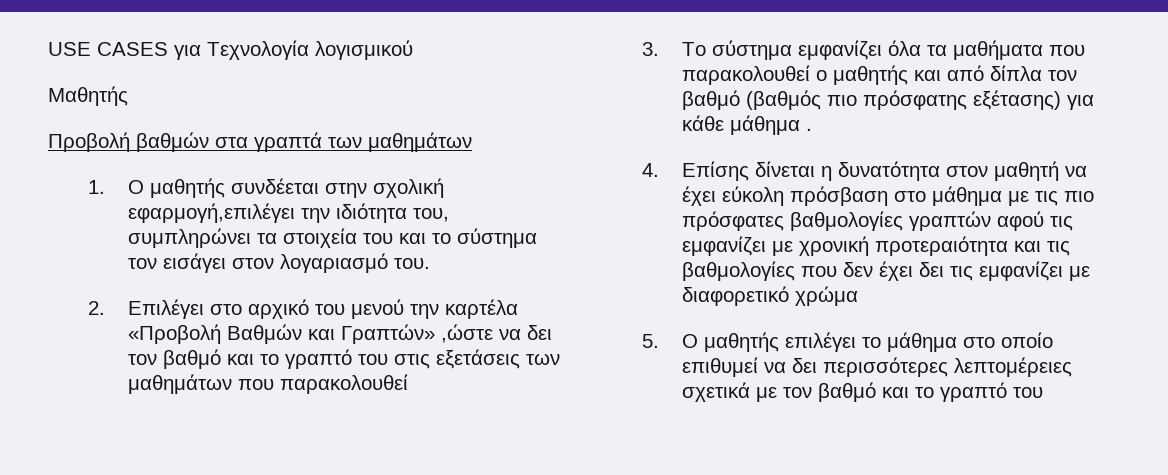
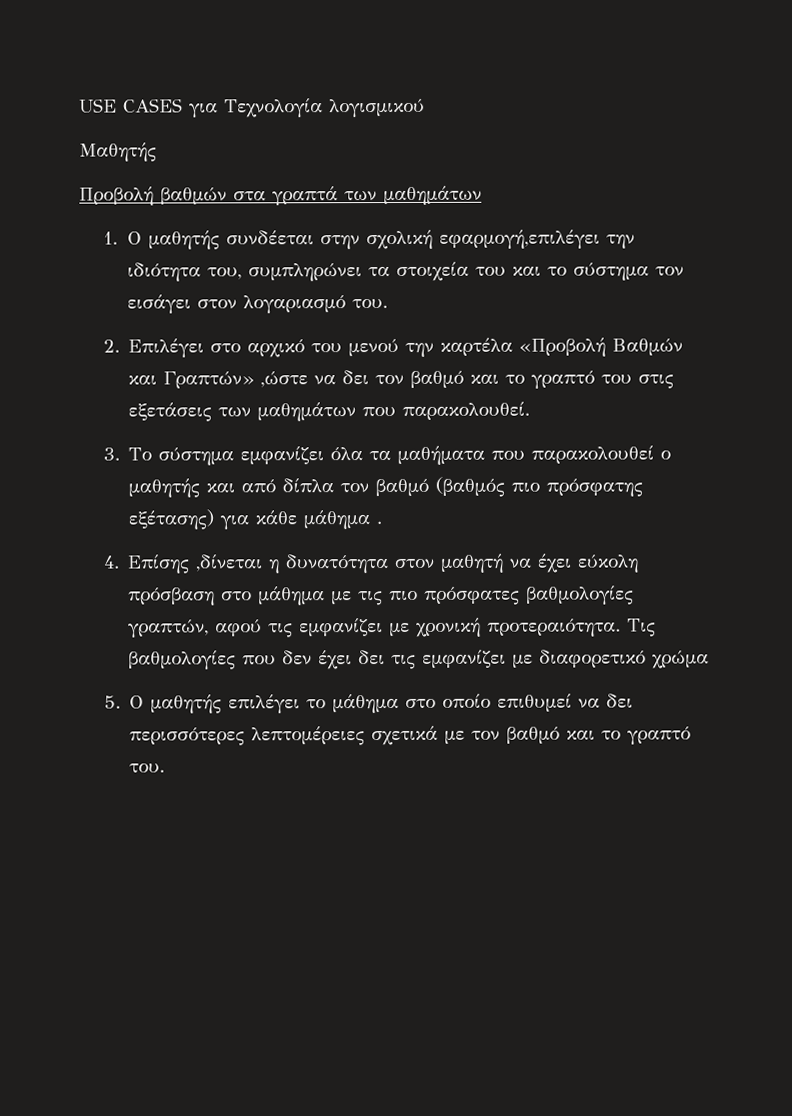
- 2. Επιλέγει στο αρχικό του μενού την καρτέλα «Προβολή Βαθμών και Γραπτών» ,ώστε να δει τον βαθμό και το γραπτό του στις εξετάσεις των μαθημάτων που παρακολουθεί
+ 2. Επιλέγει στο αρχικό του μενού την καρτέλα «Προβολή Βαθμών και Γραπτών» ,ώστε να δει τον βαθμό και το γραπτό του στις εξετάσεις των μαθημάτων που παρακολουθεί.
- 4. Επίσης δίνεται η δυνατότητα στον μαθητή να έχει εύκολη πρόσβαση στο μάθημα με τις πιο πρόσφατες βαθμολογίες γραπτών αφού τις εμφανίζει με χρονική προτεραιότητα και τις βαθμολογίες που δεν έχει δει τις εμφανίζει με διαφορετικό χρώμα
+ 4. Επίσης ,δίνεται η δυνατότητα στον μαθητή να έχει εύκολη πρόσβαση στο μάθημα με τις πιο πρόσφατες βαθμολογίες γραπτών, αφού τις εμφανίζει με χρονική προτεραιότητα. Τις βαθμολογίες που δεν έχει δει τις εμφανίζει με διαφορετικό χρώμα
- 5. Ο μαθητής επιλέγει το μάθημα στο οποίο επιθυμεί να δει περισσότερες λεπτομέρειες σχετικά με τον βαθμό και το γραπτό του
+ 5. Ο μαθητής επιλέγει το μάθημα στο οποίο επιθυμεί να δει περισσότερες λεπτομέρειες σχετικά με τον βαθμό και το γραπτό του.

